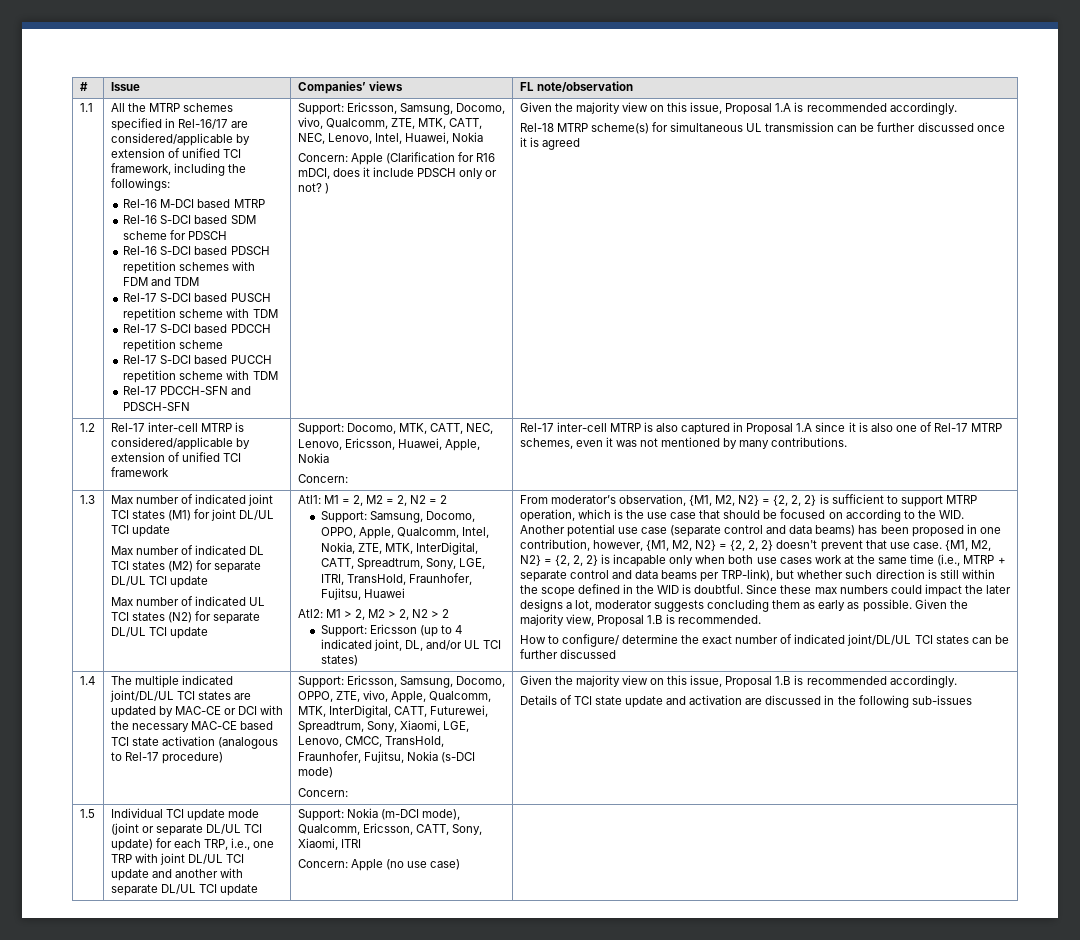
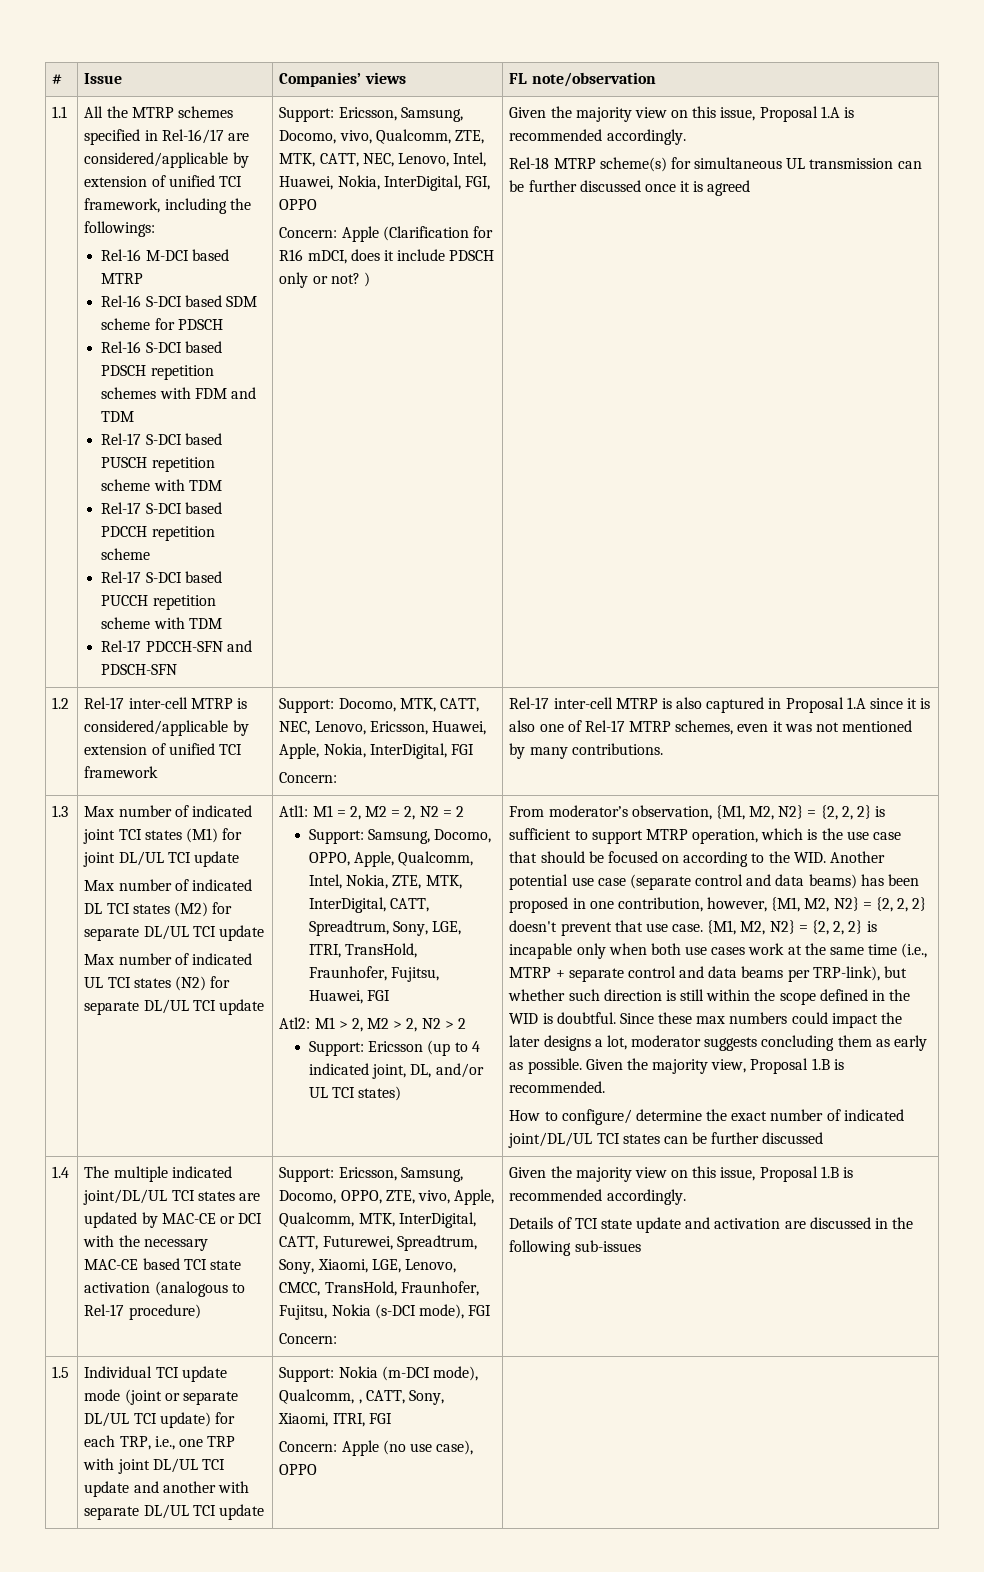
- Support: Ericsson, Samsung, Docomo, vivo, Qualcomm, ZTE, MTK, CATT, NEC, Lenovo, Intel, Huawei, Nokia
+ Support: Ericsson, Samsung, Docomo, vivo, Qualcomm, ZTE, MTK, CATT, NEC, Lenovo, Intel, Huawei, Nokia, InterDigital, FGI, OPPO
- Support: Docomo, MTK, CATT, NEC, Lenovo, Ericsson, Huawei, Apple, Nokia
+ Support: Docomo, MTK, CATT, NEC, Lenovo, Ericsson, Huawei, Apple, Nokia, InterDigital, FGI
- Support: Samsung, Docomo, OPPO, Apple, Qualcomm, Intel, Nokia, ZTE, MTK, InterDigital, CATT, Spreadtrum, Sony, LGE, ITRI, TransHold, Fraunhofer, Fujitsu, Huawei
+ Support: Samsung, Docomo, OPPO, Apple, Qualcomm, Intel, Nokia, ZTE, MTK, InterDigital, CATT, Spreadtrum, Sony, LGE, ITRI, TransHold, Fraunhofer, Fujitsu, Huawei, FGI
- Support: Ericsson, Samsung, Docomo, OPPO, ZTE, vivo, Apple, Qualcomm, MTK, InterDigital, CATT, Futurewei, Spreadtrum, Sony, Xiaomi, LGE, Lenovo, CMCC, TransHold, Fraunhofer, Fujitsu, Nokia (s-DCI mode)
+ Support: Ericsson, Samsung, Docomo, OPPO, ZTE, vivo, Apple, Qualcomm, MTK, InterDigital, CATT, Futurewei, Spreadtrum, Sony, Xiaomi, LGE, Lenovo, CMCC, TransHold, Fraunhofer, Fujitsu, Nokia (s-DCI mode), FGI
- Support: Nokia (m-DCI mode), Qualcomm, Ericsson, CATT, Sony, Xiaomi, ITRI
+ Support: Nokia (m-DCI mode), Qualcomm, , CATT, Sony, Xiaomi, ITRI, FGI
- Concern: Apple (no use case)
+ Concern: Apple (no use case), OPPO

